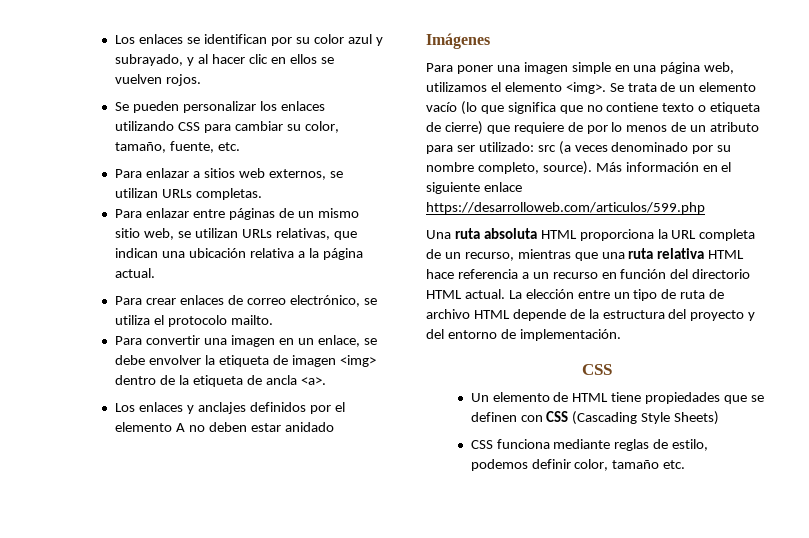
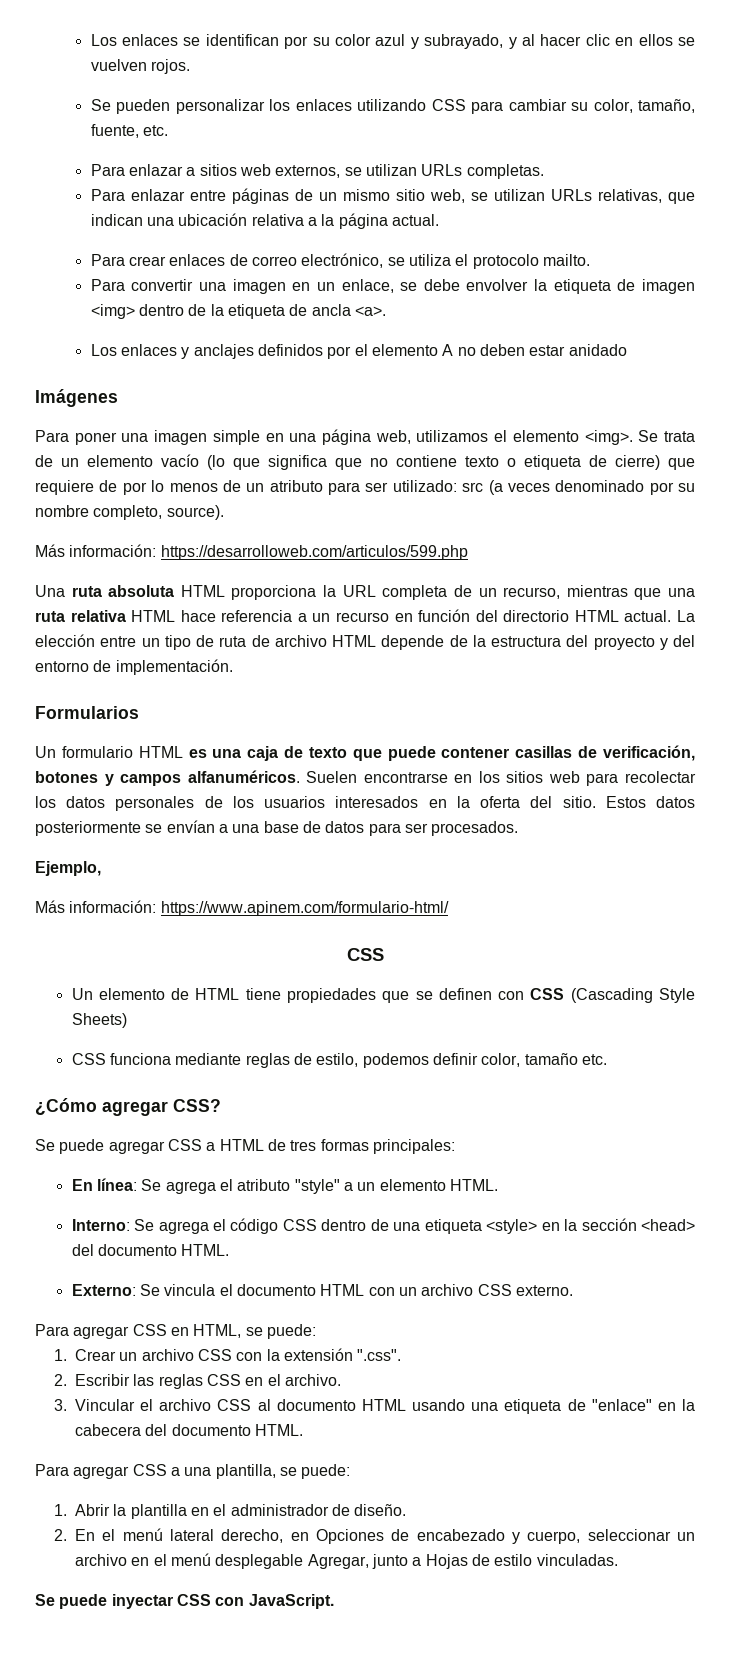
- Se trata de un elemento vacío (lo que significa que no contiene texto o etiqueta de cierre) que requiere de por lo menos de un atributo para ser utilizado: src (a veces denominado por su nombre completo, source). Más información en el siguiente enlace https://desarrolloweb.com/articulos/599.php
+ Se trata de un elemento vacío (lo que significa que no contiene texto o etiqueta de cierre) que requiere de por lo menos de un atributo para ser utilizado: src (a veces denominado por su nombre completo, source).
+ Más información: https://desarrolloweb.com/articulos/599.php
+ Formularios
+ Un formulario HTML es una caja de texto que puede contener casillas de verificación, botones y campos alfanuméricos. Suelen encontrarse en los sitios web para recolectar los datos personales de los usuarios interesados en la oferta del sitio. Estos datos posteriormente se envían a una base de datos para ser procesados.
+ Ejemplo,
+ Más información: https://www.apinem.com/formulario-html/
+ ¿Cómo agregar CSS?
+ Se puede agregar CSS a HTML de tres formas principales:
+ En línea: Se agrega el atributo "style" a un elemento HTML.
+ Interno: Se agrega el código CSS dentro de una etiqueta <style> en la sección <head> del documento HTML.
+ Externo: Se vincula el documento HTML con un archivo CSS externo.
+ Para agregar CSS en HTML, se puede:
+ 1. Crear un archivo CSS con la extensión ".css".
+ 2. Escribir las reglas CSS en el archivo.
+ 3. Vincular el archivo CSS al documento HTML usando una etiqueta de "enlace" en la cabecera del documento HTML.
+ Para agregar CSS a una plantilla, se puede:
+ 1. Abrir la plantilla en el administrador de diseño.
+ 2. En el menú lateral derecho, en Opciones de encabezado y cuerpo, seleccionar un archivo en el menú desplegable Agregar, junto a Hojas de estilo vinculadas.
+ Se puede inyectar CSS con JavaScript.

